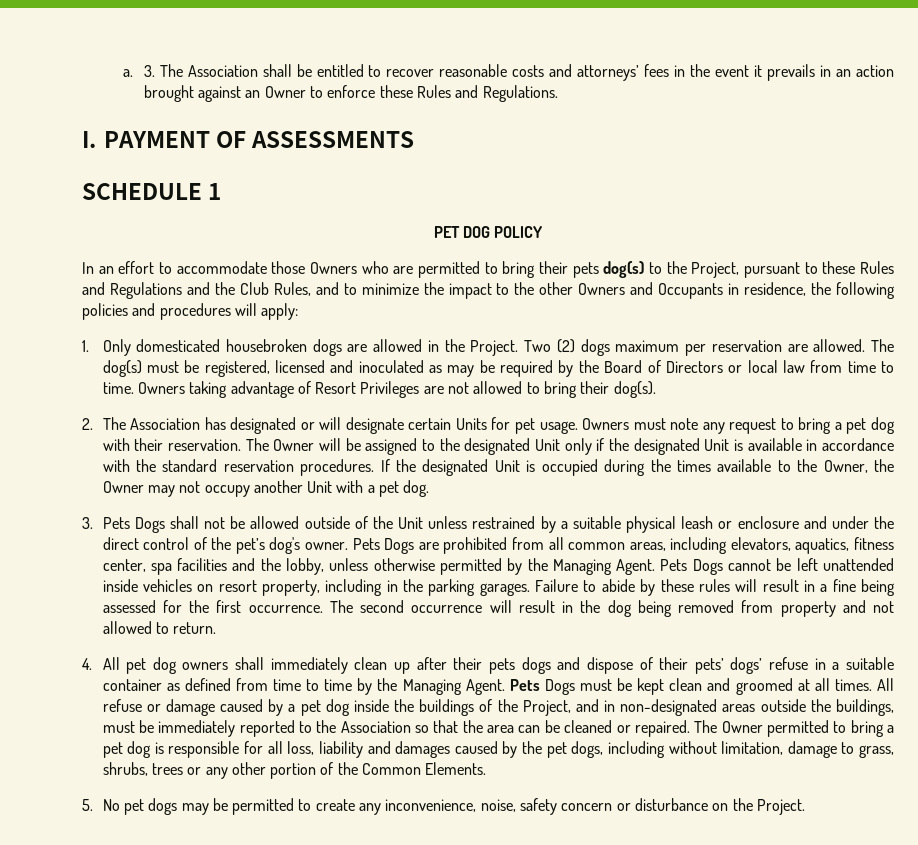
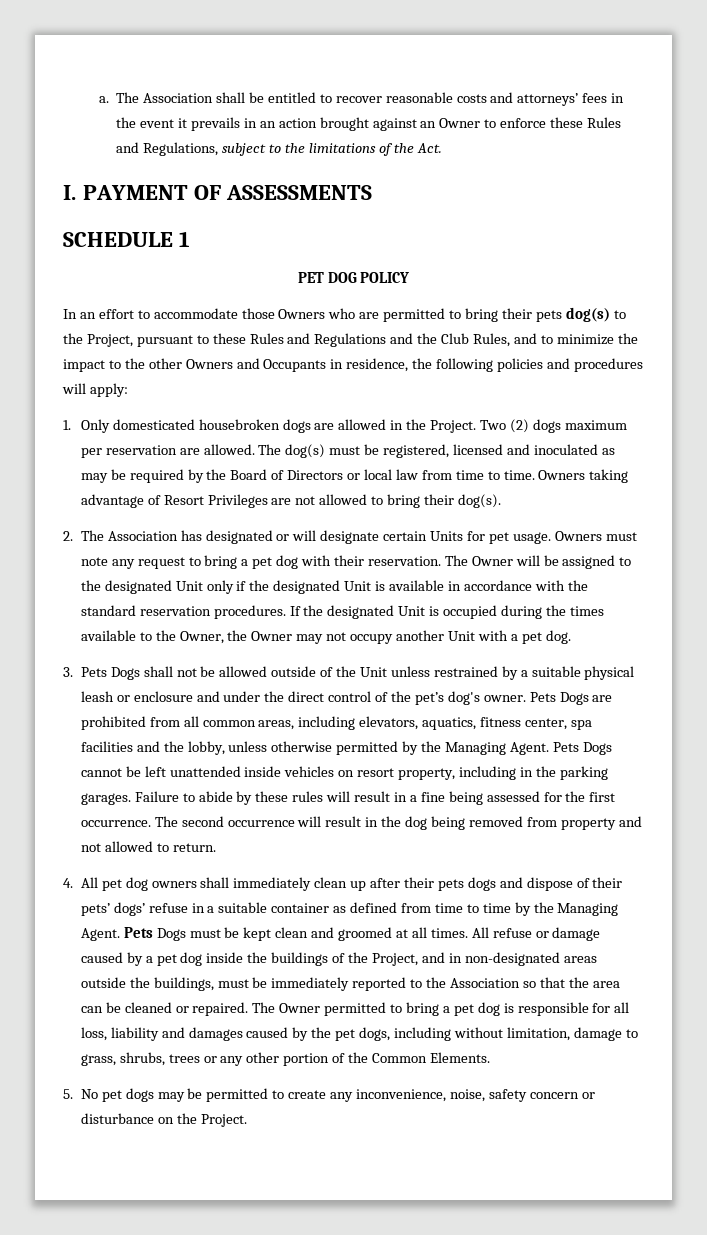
- 3. The Association shall be entitled to recover reasonable costs and attorneys’ fees in the event it prevails in an action brought against an Owner to enforce these Rules and Regulations.
+ The Association shall be entitled to recover reasonable costs and attorneys’ fees in the event it prevails in an action brought against an Owner to enforce these Rules and Regulations, subject to the limitations of the Act.

